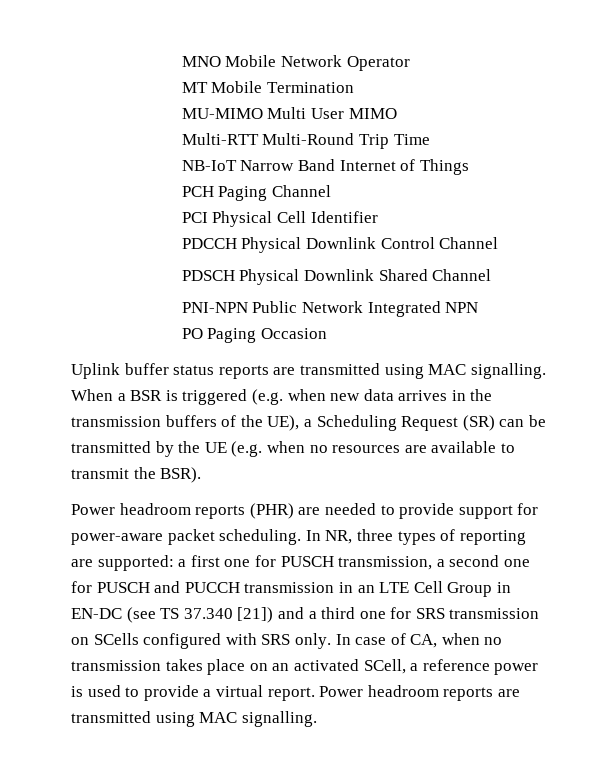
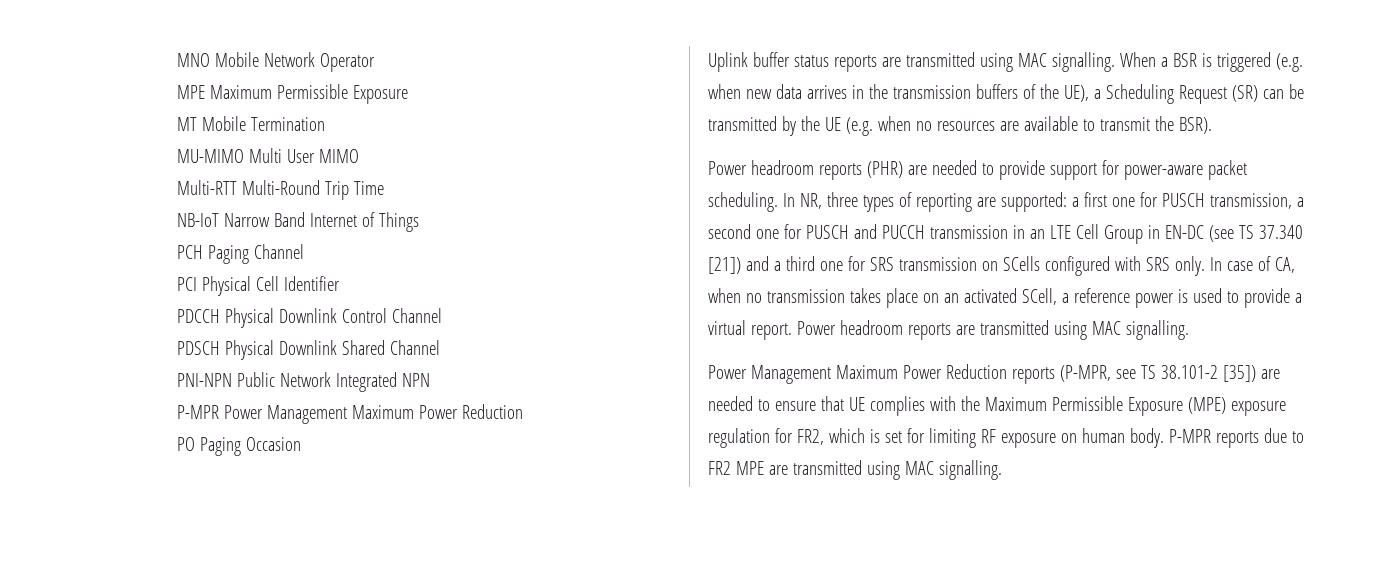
+ MPE Maximum Permissible Exposure
+ P-MPR Power Management Maximum Power Reduction
+ Power Management Maximum Power Reduction reports (P-MPR, see TS 38.101-2 [35]) are needed to ensure that UE complies with the Maximum Permissible Exposure (MPE) exposure regulation for FR2, which is set for limiting RF exposure on human body. P-MPR reports due to FR2 MPE are transmitted using MAC signalling.

